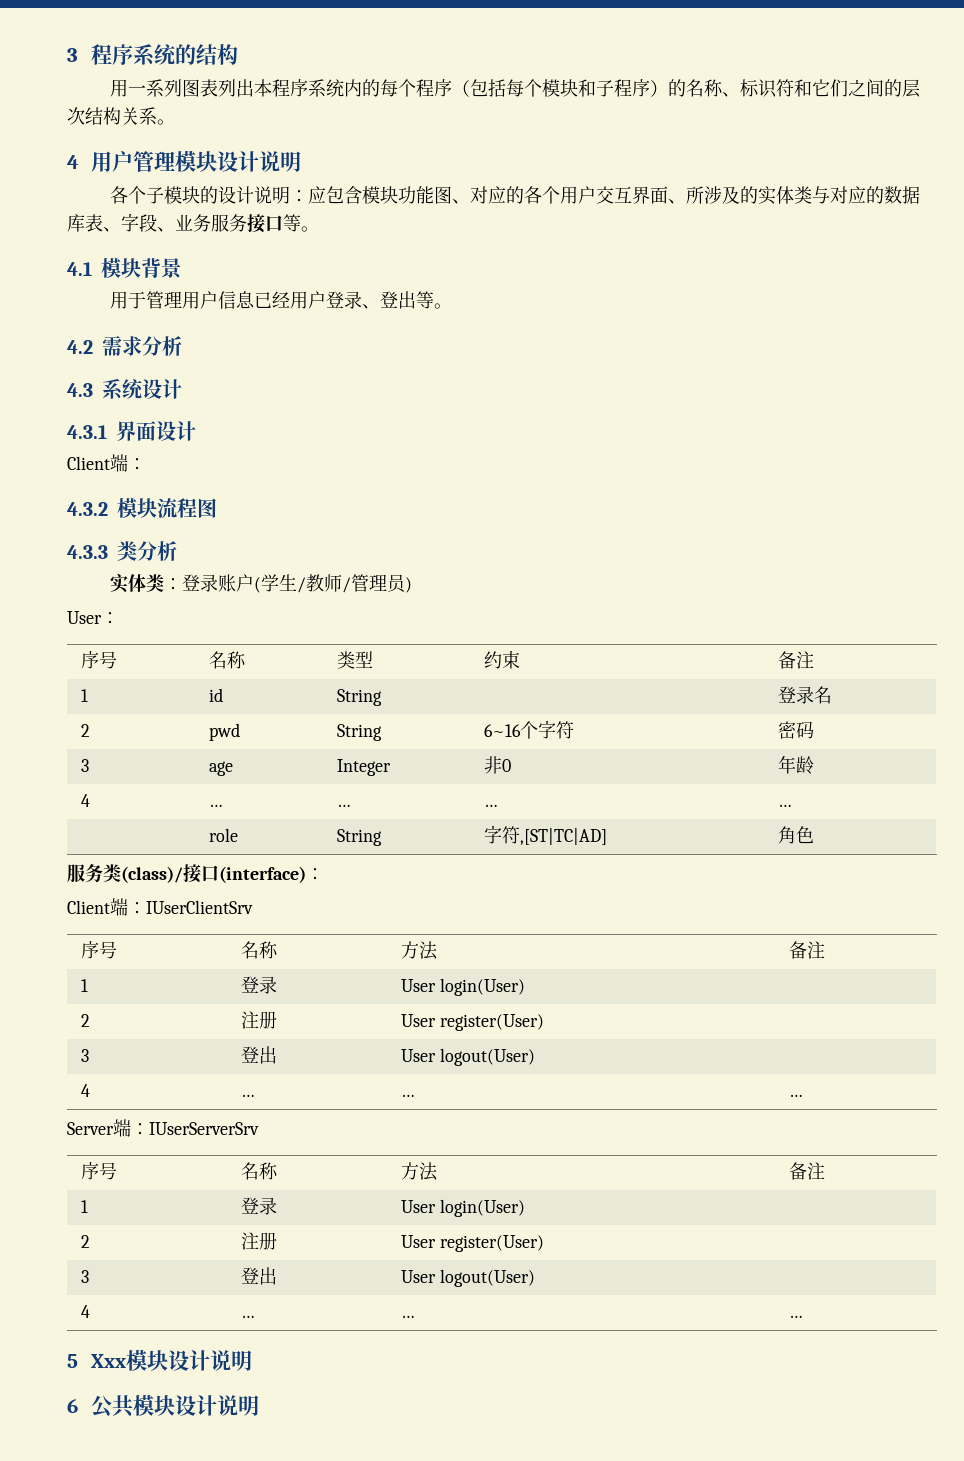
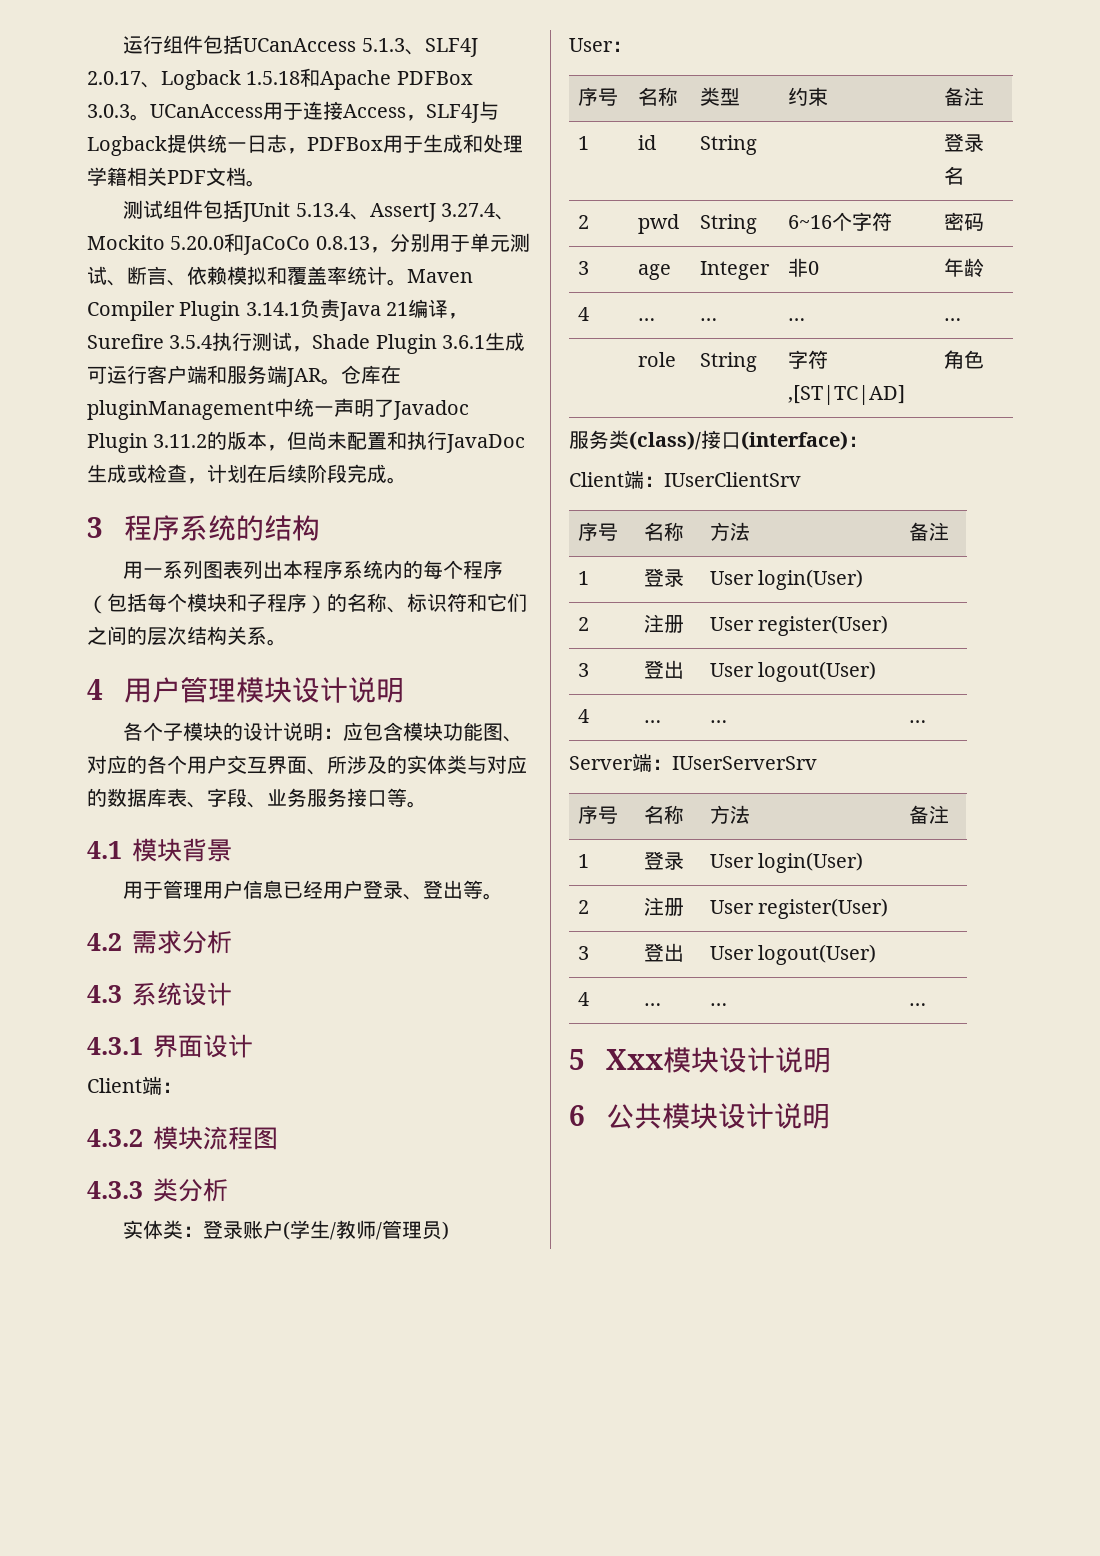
+ 运行组件包括UCanAccess 5.1.3、SLF4J 2.0.17、Logback 1.5.18和Apache PDFBox 3.0.3。UCanAccess用于连接Access，SLF4J与Logback提供统一日志，PDFBox用于生成和处理学籍相关PDF文档。
+ 测试组件包括JUnit 5.13.4、AssertJ 3.27.4、Mockito 5.20.0和JaCoCo 0.8.13，分别用于单元测试、断言、依赖模拟和覆盖率统计。Maven Compiler Plugin 3.14.1负责Java 21编译，Surefire 3.5.4执行测试，Shade Plugin 3.6.1生成可运行客户端和服务端JAR。仓库在pluginManagement中统一声明了Javadoc Plugin 3.11.2的版本，但尚未配置和执行JavaDoc生成或检查，计划在后续阶段完成。

